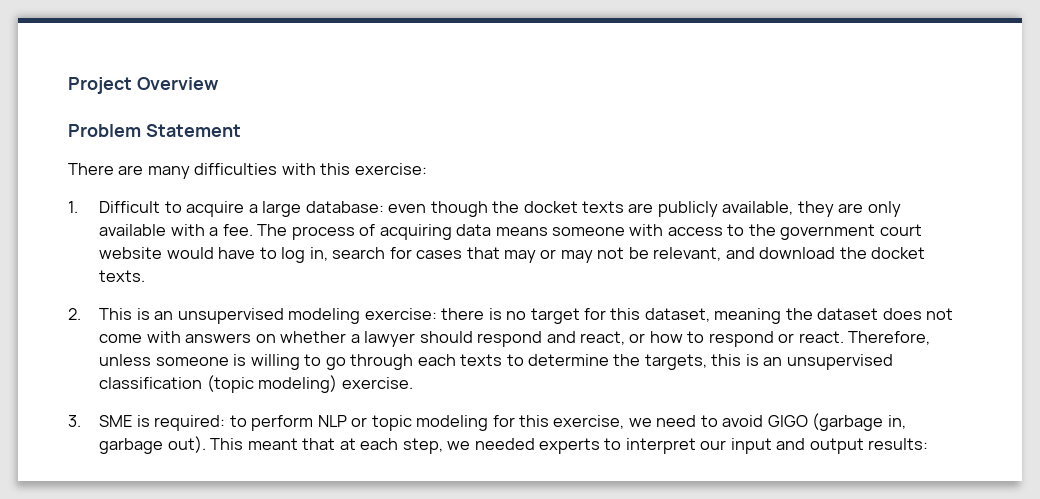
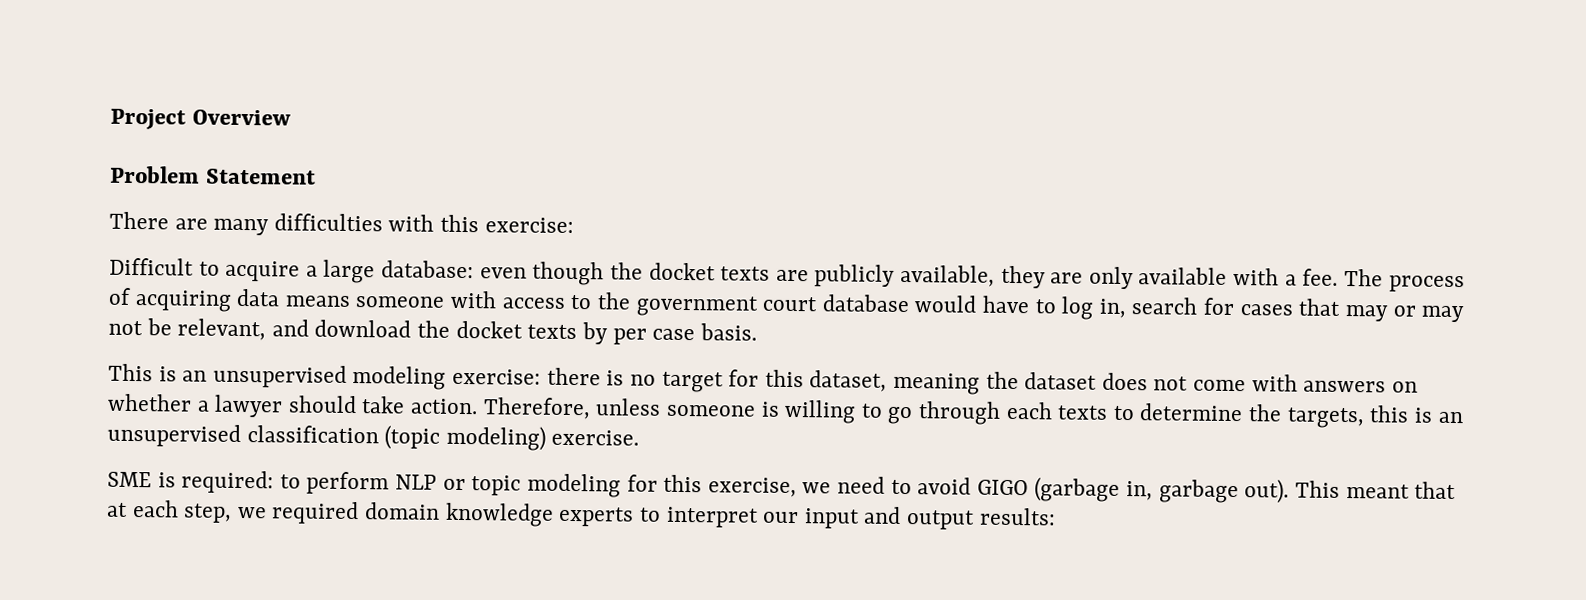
- 1. Difficult to acquire a large database: even though the docket texts are publicly available, they are only available with a fee.
+ Difficult to acquire a large database: even though the docket texts are publicly available, they are only available with a fee.
- The process of acquiring data means someone with access to the government court website would have to log in, search for cases that may or may not be relevant, and download the docket texts.
- 2. This is an unsupervised modeling exercise: there is no target for this dataset, meaning the dataset does not come with answers on whether a lawyer should respond and react, or how to respond or react.
+ The process of acquiring data means someone with access to the government court database would have to log in, search for cases that may or may not be relevant, and download the docket texts by per case basis.
+ This is an unsupervised modeling exercise: there is no target for this dataset, meaning the dataset does not come with answers on whether a lawyer should take action.
- 3. SME is required: to perform NLP or topic modeling for this exercise, we need to avoid GIGO (garbage in, garbage out).
+ SME is required: to perform NLP or topic modeling for this exercise, we need to avoid GIGO (garbage in, garbage out).
- This meant that at each step, we needed experts to interpret our input and output results:
+ This meant that at each step, we required domain knowledge experts to interpret our input and output results:

